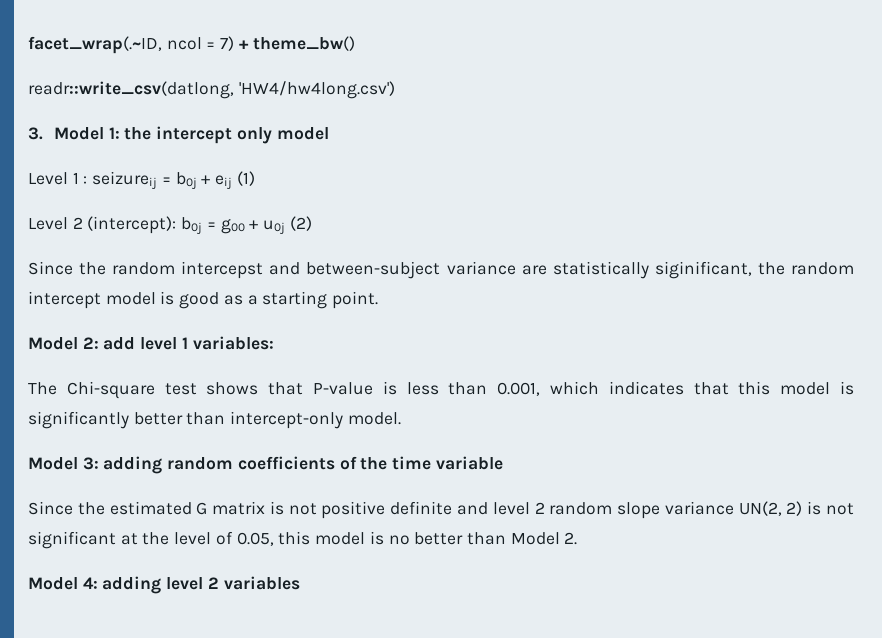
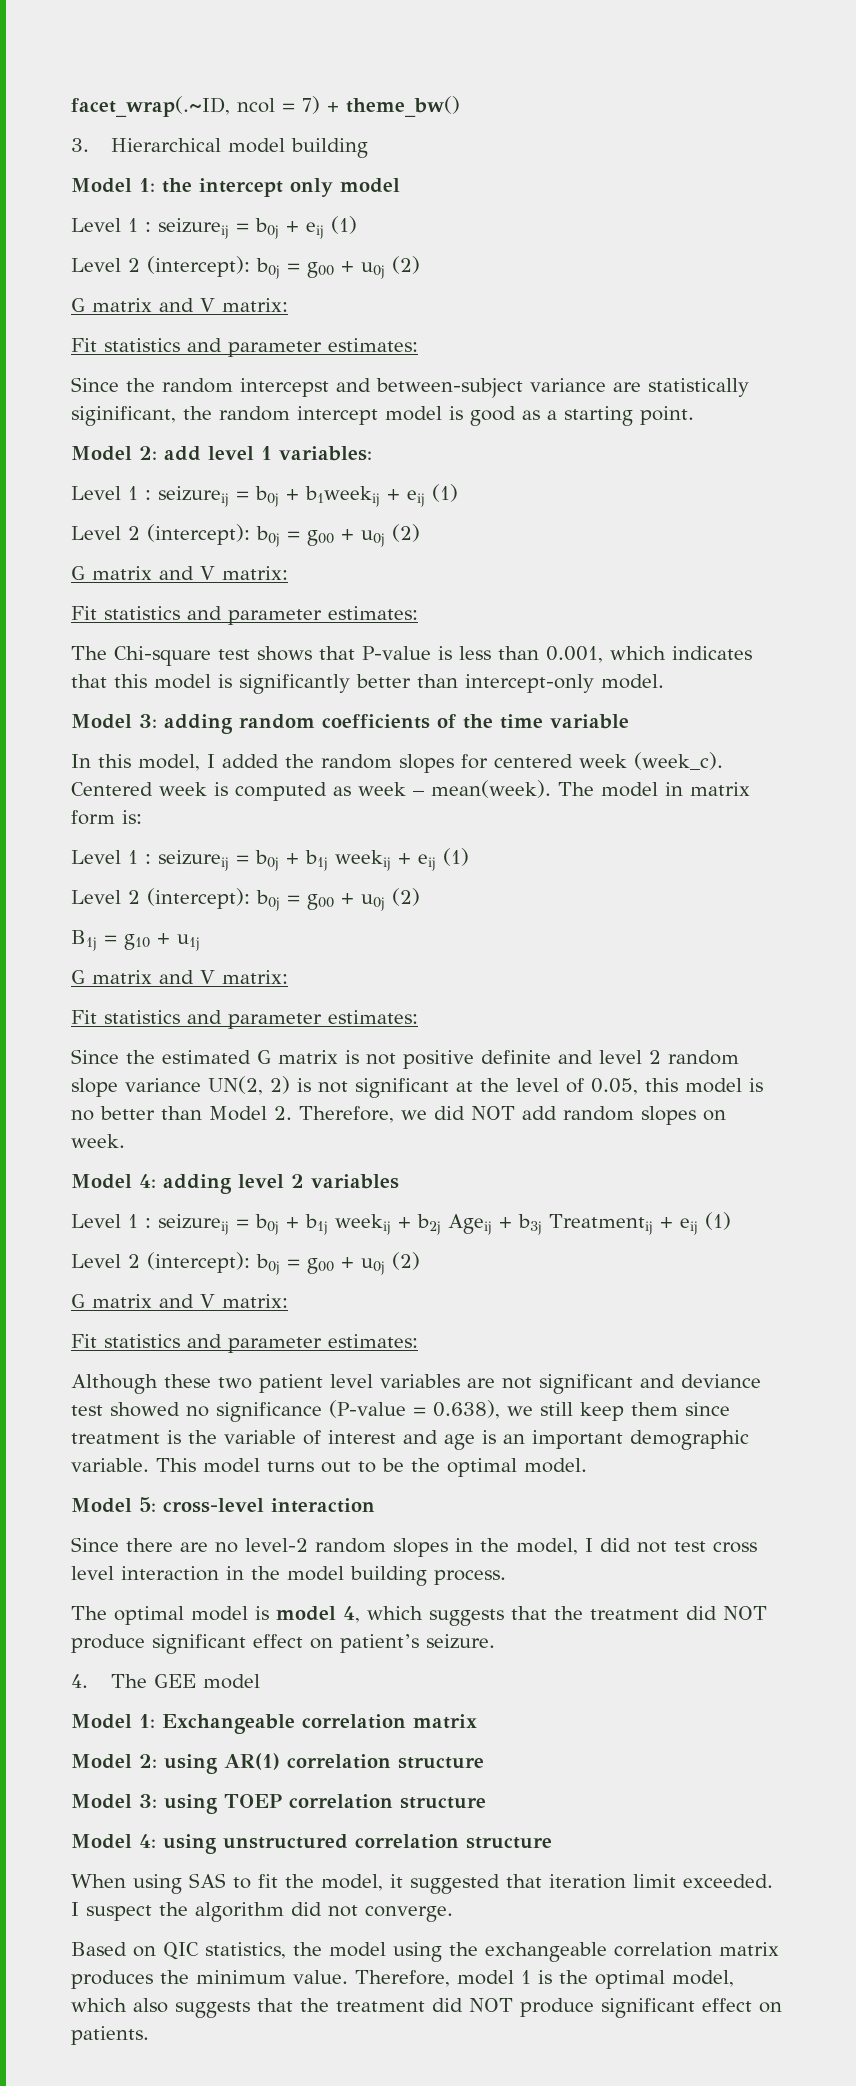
- readr::write_csv(datlong, 'HW4/hw4long.csv')
- 3. Model 1: the intercept only model
+ 3. Hierarchical model building
+ Model 1: the intercept only model
  Level 1 : seizureij = b0j + eij (1)
  Level 2 (intercept): b0j = g00 + u0j (2)
+ G matrix and V matrix:
+ Fit statistics and parameter estimates:
+ Level 1 : seizureij = b0j + b1weekij + eij (1)
+ Level 2 (intercept): b0j = g00 + u0j (2)
+ G matrix and V matrix:
+ Fit statistics and parameter estimates:
+ In this model, I added the random slopes for centered week (week_c). Centered week is computed as week – mean(week). The model in matrix form is:
+ Level 1 : seizureij = b0j + b1j weekij + eij (1)
+ Level 2 (intercept): b0j = g00 + u0j (2)
+ B1j = g10 + u1j
+ G matrix and V matrix:
+ Fit statistics and parameter estimates:
- Since the estimated G matrix is not positive definite and level 2 random slope variance UN(2, 2) is not significant at the level of 0.05, this model is no better than Model 2.
+ Since the estimated G matrix is not positive definite and level 2 random slope variance UN(2, 2) is not significant at the level of 0.05, this model is no better than Model 2. Therefore, we did NOT add random slopes on week.
+ Level 1 : seizureij = b0j + b1j weekij + b2j Ageij + b3j Treatmentij + eij (1)
+ Level 2 (intercept): b0j = g00 + u0j (2)
+ G matrix and V matrix:
+ Fit statistics and parameter estimates:
+ Although these two patient level variables are not significant and deviance test showed no significance (P-value = 0.638), we still keep them since treatment is the variable of interest and age is an important demographic variable. This model turns out to be the optimal model.
+ Model 5: cross-level interaction
+ Since there are no level-2 random slopes in the model, I did not test cross level interaction in the model building process.
+ The optimal model is model 4, which suggests that the treatment did NOT produce significant effect on patient’s seizure.
+ 4. The GEE model
+ Model 1: Exchangeable correlation matrix
+ Model 2: using AR(1) correlation structure
+ Model 3: using TOEP correlation structure
+ Model 4: using unstructured correlation structure
+ When using SAS to fit the model, it suggested that iteration limit exceeded. I suspect the algorithm did not converge.
+ Based on QIC statistics, the model using the exchangeable correlation matrix produces the minimum value. Therefore, model 1 is the optimal model, which also suggests that the treatment did NOT produce significant effect on patients.

